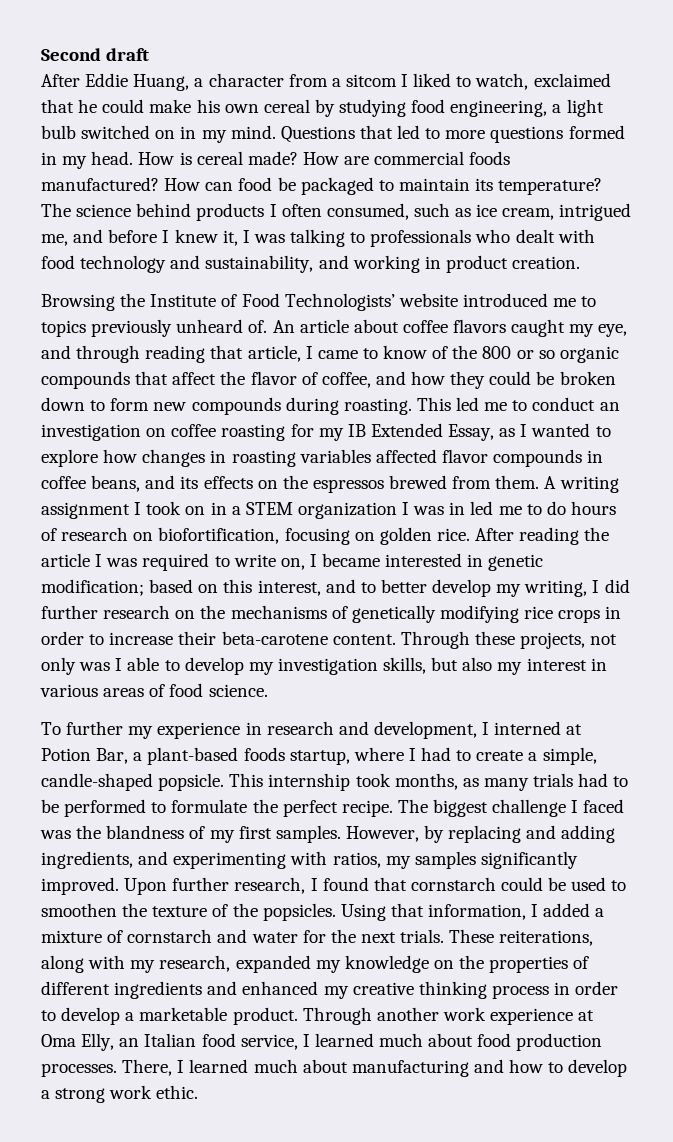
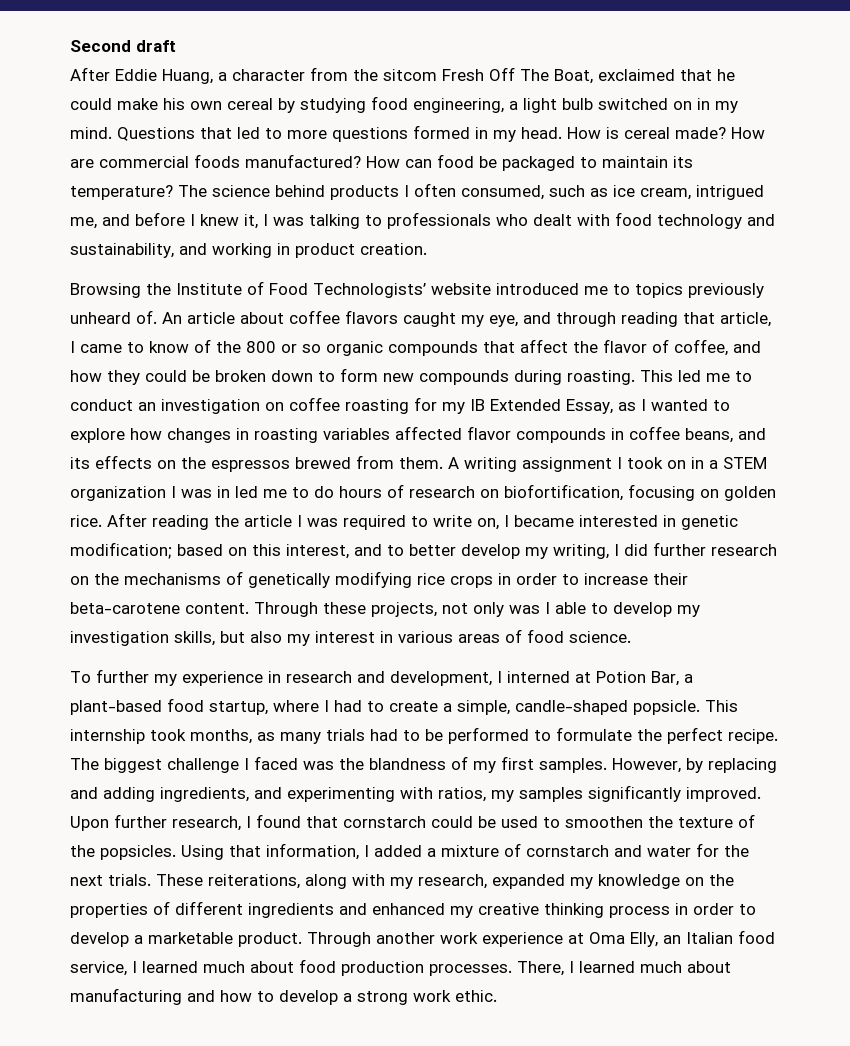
- After Eddie Huang, a character from a sitcom I liked to watch, exclaimed that he could make his own cereal by studying food engineering, a light bulb switched on in my mind.
+ After Eddie Huang, a character from the sitcom Fresh Off The Boat, exclaimed that he could make his own cereal by studying food engineering, a light bulb switched on in my mind.
- To further my experience in research and development, I interned at Potion Bar, a plant-based foods startup, where I had to create a simple, candle-shaped popsicle.
+ To further my experience in research and development, I interned at Potion Bar, a plant-based food startup, where I had to create a simple, candle-shaped popsicle.

